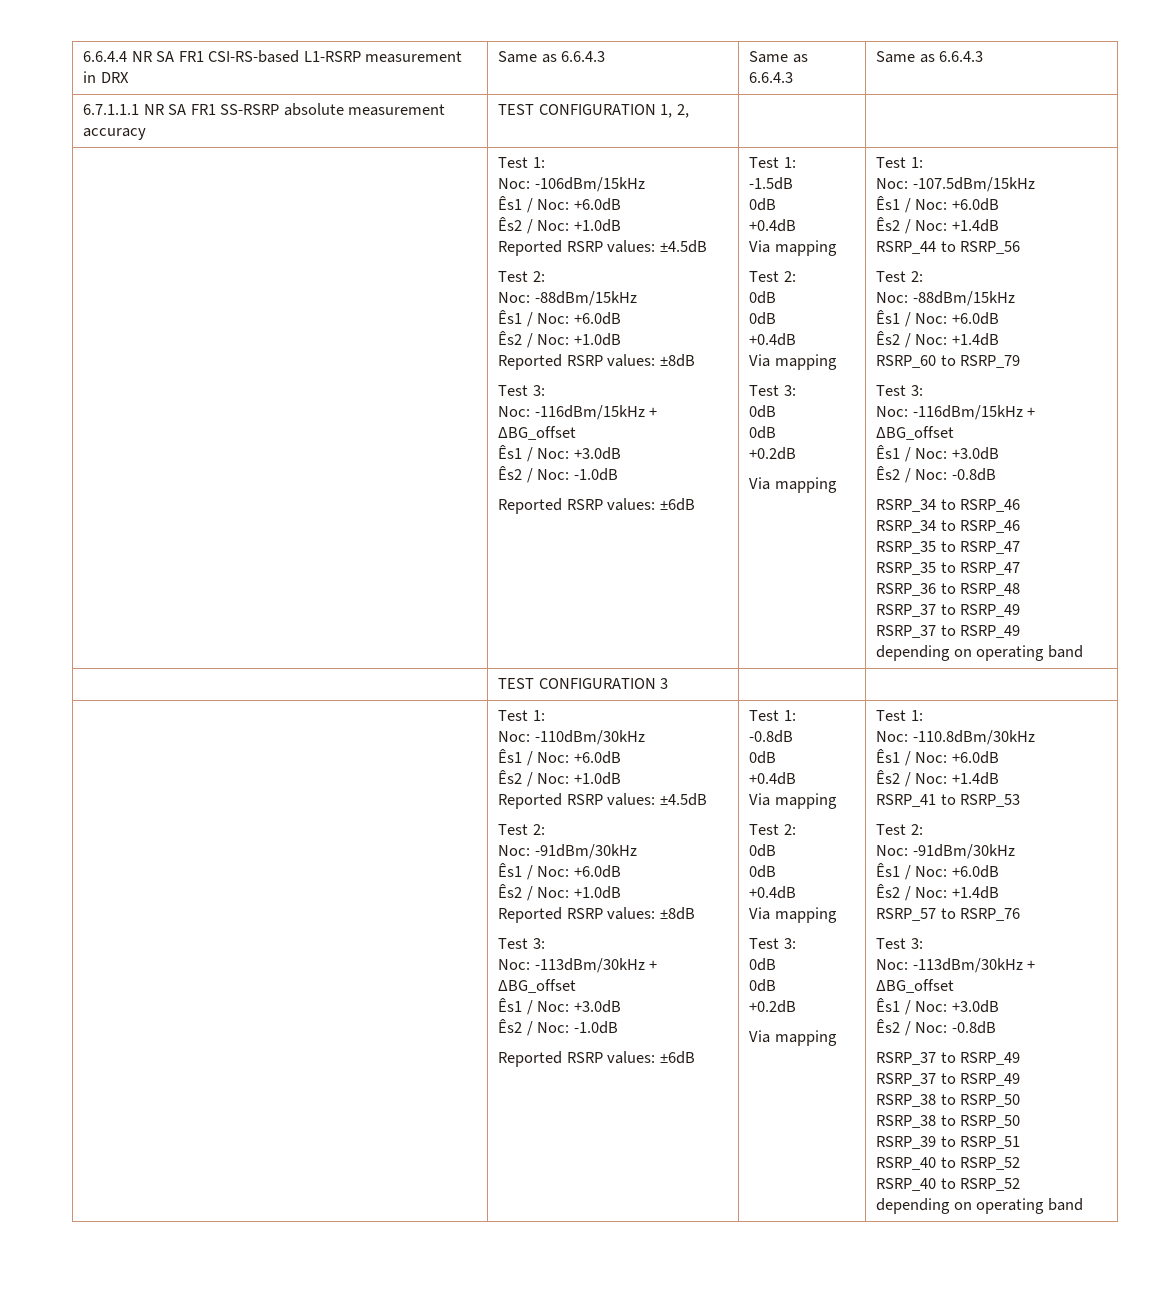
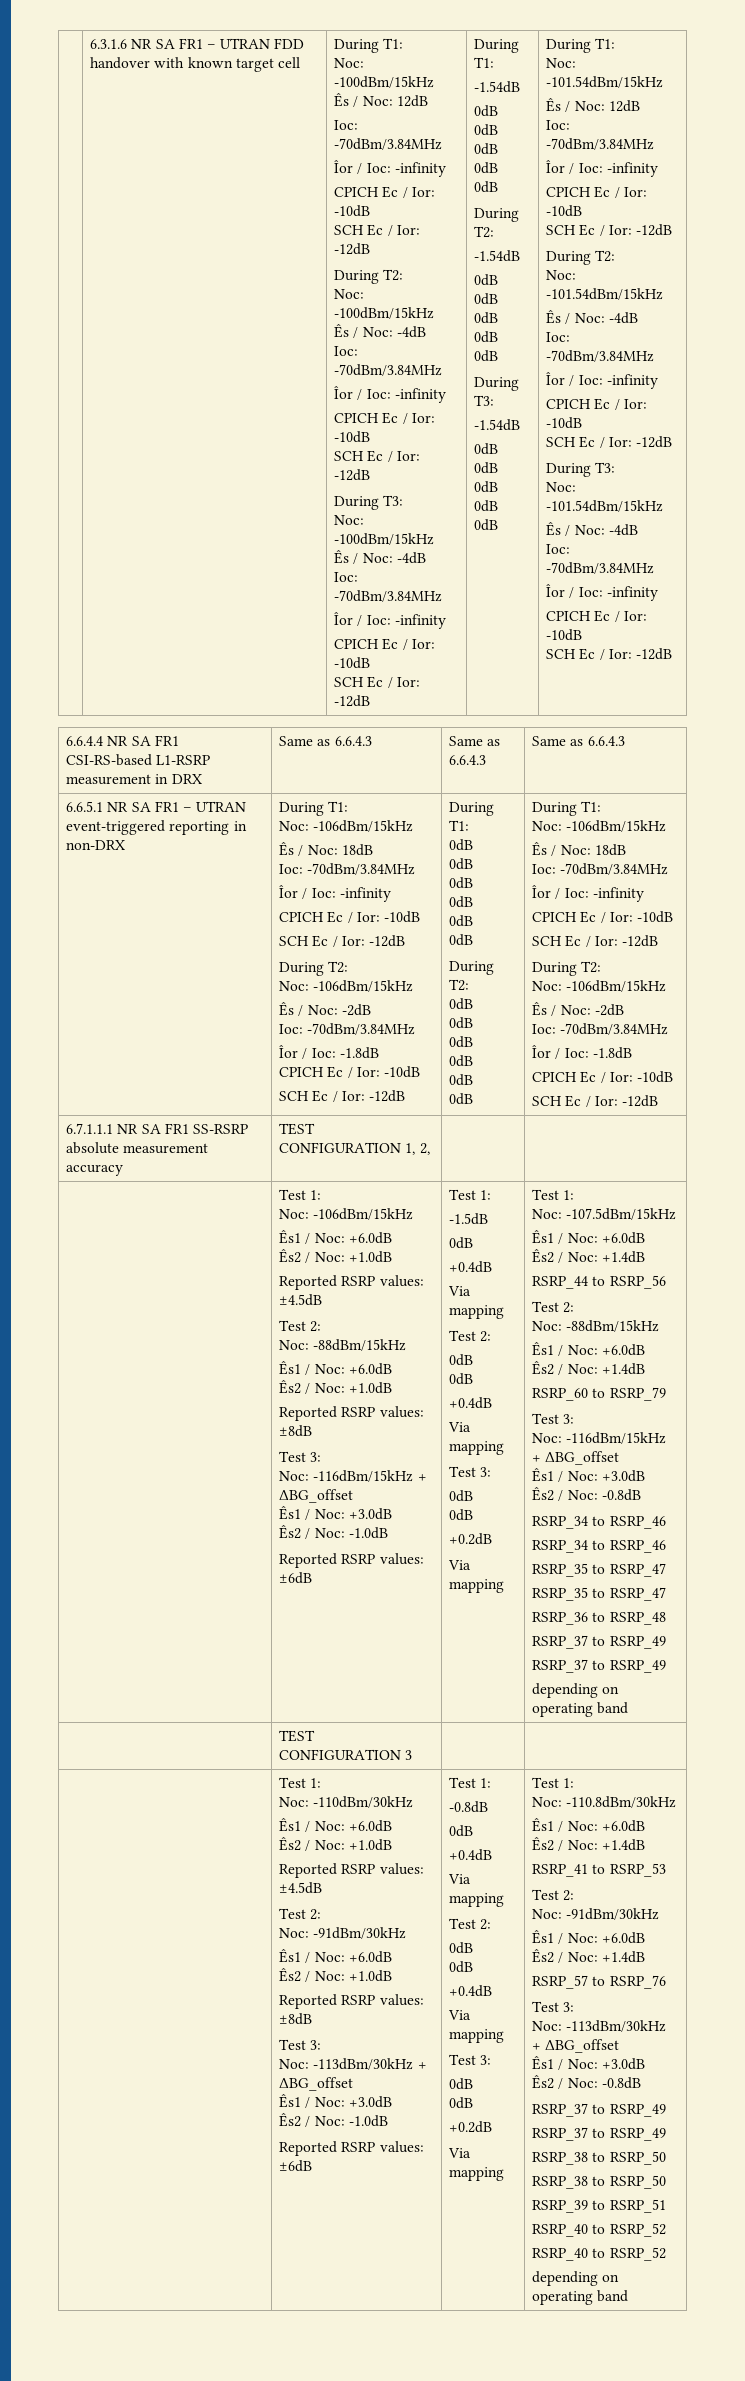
+ 6.3.1.6 NR SA FR1 – UTRAN FDD handover with known target cell | During T1:
+ Noc: -100dBm/15kHz
+ Ês / Noc: 12dB
+ Ioc: -70dBm/3.84MHz
+ Îor / Ioc: -infinity
+ CPICH Ec / Ior: -10dB
+ SCH Ec / Ior: -12dB
+ During T2:
+ Noc: -100dBm/15kHz
+ Ês / Noc: -4dB
+ Ioc: -70dBm/3.84MHz
+ Îor / Ioc: -infinity
+ CPICH Ec / Ior: -10dB
+ SCH Ec / Ior: -12dB
+ During T3:
+ Noc: -100dBm/15kHz
+ Ês / Noc: -4dB
+ Ioc: -70dBm/3.84MHz
+ Îor / Ioc: -infinity
+ CPICH Ec / Ior: -10dB
+ SCH Ec / Ior: -12dB | During T1:
+ -1.54dB
+ 0dB
+ 0dB
+ 0dB
+ 0dB
+ 0dB
+ During T2:
+ -1.54dB
+ 0dB
+ 0dB
+ 0dB
+ 0dB
+ 0dB
+ During T3:
+ -1.54dB
+ 0dB
+ 0dB
+ 0dB
+ 0dB
+ 0dB | During T1:
+ Noc: -101.54dBm/15kHz
+ Ês / Noc: 12dB
+ Ioc: -70dBm/3.84MHz
+ Îor / Ioc: -infinity
+ CPICH Ec / Ior: -10dB
+ SCH Ec / Ior: -12dB
+ During T2:
+ Noc: -101.54dBm/15kHz
+ Ês / Noc: -4dB
+ Ioc: -70dBm/3.84MHz
+ Îor / Ioc: -infinity
+ CPICH Ec / Ior: -10dB
+ SCH Ec / Ior: -12dB
+ During T3:
+ Noc: -101.54dBm/15kHz
+ Ês / Noc: -4dB
+ Ioc: -70dBm/3.84MHz
+ Îor / Ioc: -infinity
+ CPICH Ec / Ior: -10dB
+ SCH Ec / Ior: -12dB
+ 6.6.5.1 NR SA FR1 – UTRAN event-triggered reporting in non-DRX | During T1:
+ Noc: -106dBm/15kHz
+ Ês / Noc: 18dB
+ Ioc: -70dBm/3.84MHz
+ Îor / Ioc: -infinity
+ CPICH Ec / Ior: -10dB
+ SCH Ec / Ior: -12dB
+ During T2:
+ Noc: -106dBm/15kHz
+ Ês / Noc: -2dB
+ Ioc: -70dBm/3.84MHz
+ Îor / Ioc: -1.8dB
+ CPICH Ec / Ior: -10dB
+ SCH Ec / Ior: -12dB | During T1:
+ 0dB
+ 0dB
+ 0dB
+ 0dB
+ 0dB
+ 0dB
+ During T2:
+ 0dB
+ 0dB
+ 0dB
+ 0dB
+ 0dB
+ 0dB | During T1:
+ Noc: -106dBm/15kHz
+ Ês / Noc: 18dB
+ Ioc: -70dBm/3.84MHz
+ Îor / Ioc: -infinity
+ CPICH Ec / Ior: -10dB
+ SCH Ec / Ior: -12dB
+ During T2:
+ Noc: -106dBm/15kHz
+ Ês / Noc: -2dB
+ Ioc: -70dBm/3.84MHz
+ Îor / Ioc: -1.8dB
+ CPICH Ec / Ior: -10dB
+ SCH Ec / Ior: -12dB

